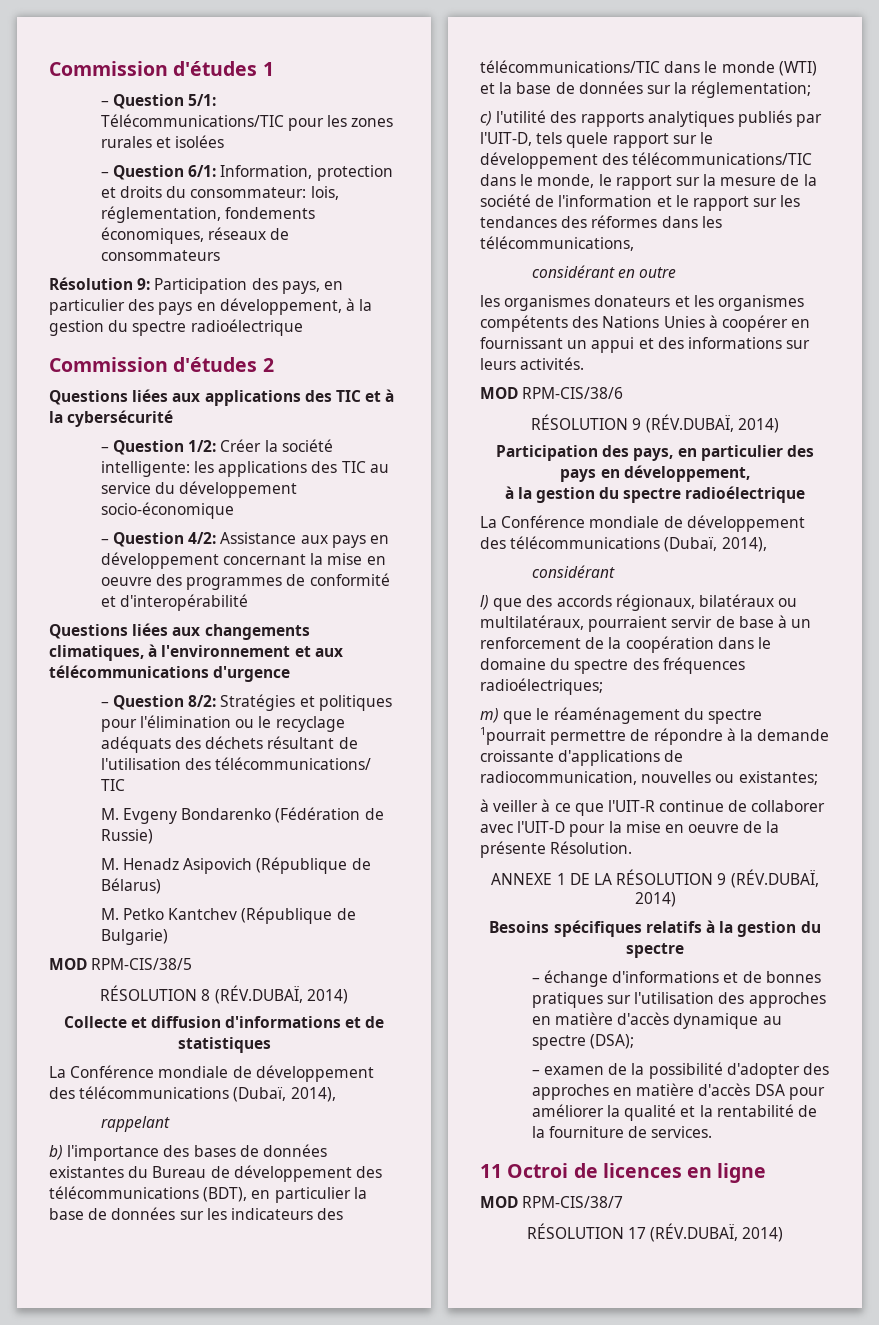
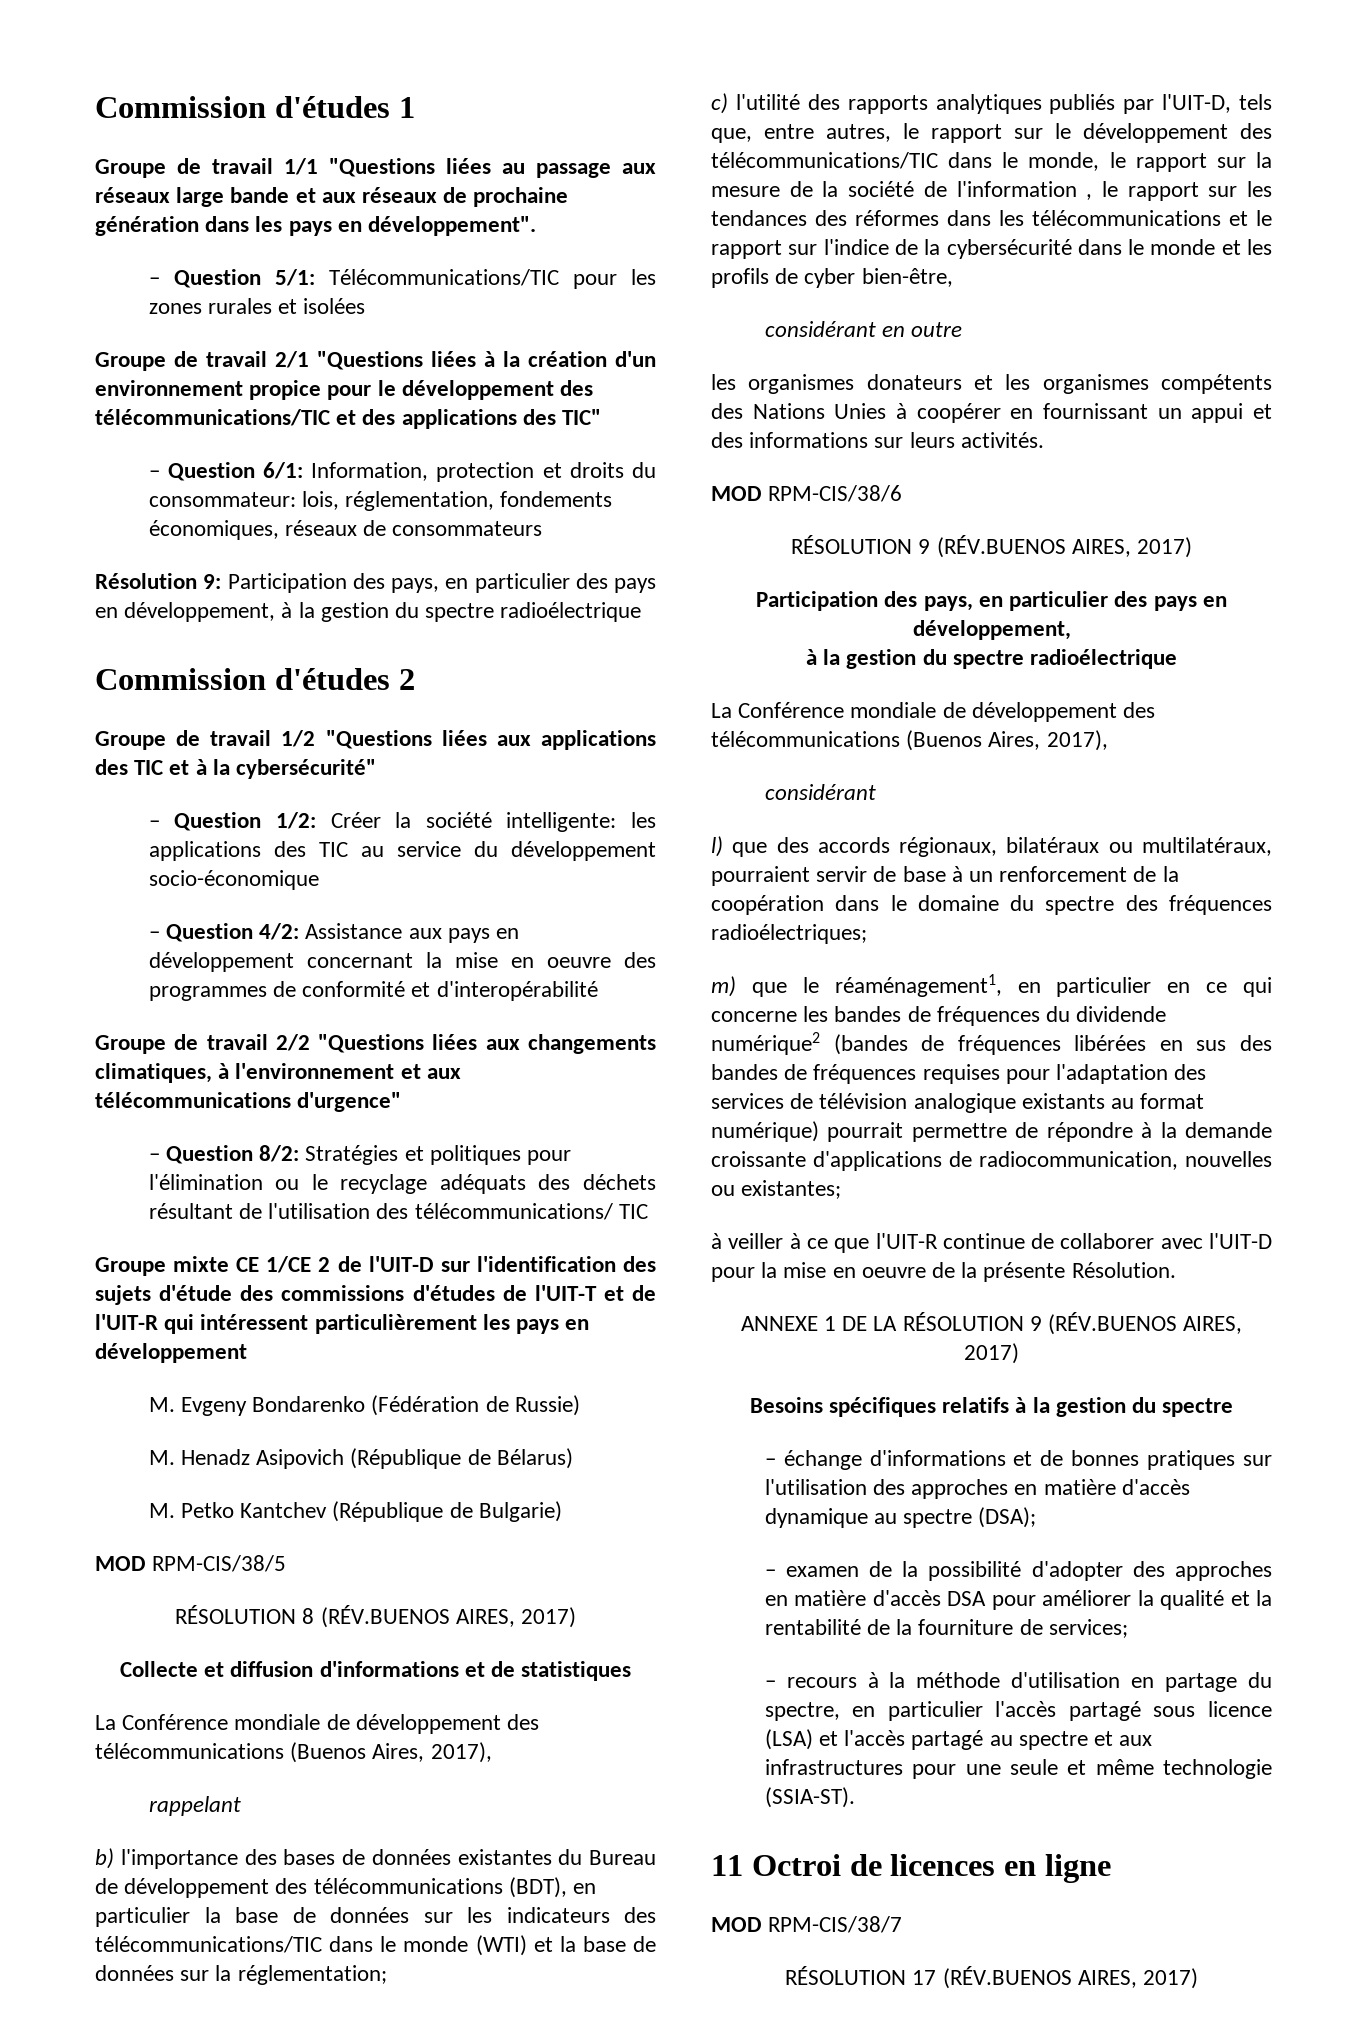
+ Groupe de travail 1/1 "Questions liées au passage aux réseaux large bande et aux réseaux de prochaine génération dans les pays en développement".
+ Groupe de travail 2/1 "Questions liées à la création d'un environnement propice pour le développement des télécommunications/TIC et des applications des TIC"
- Questions liées aux applications des TIC et à la cybersécurité
+ Groupe de travail 1/2 "Questions liées aux applications des TIC et à la cybersécurité"
- Questions liées aux changements climatiques, à l'environnement et aux télécommunications d'urgence
+ Groupe de travail 2/2 "Questions liées aux changements climatiques, à l'environnement et aux télécommunications d'urgence"
+ Groupe mixte CE 1/CE 2 de l'UIT-D sur l'identification des sujets d'étude des commissions d'études de l'UIT-T et de l'UIT-R qui intéressent particulièrement les pays en développement
- RÉSOLUTION 8 (RÉV.DUBAÏ, 2014)
+ RÉSOLUTION 8 (RÉV.BUENOS AIRES, 2017)
  Collecte et diffusion d'informations et de statistiques
- La Conférence mondiale de développement des télécommunications (Dubaï, 2014),
+ La Conférence mondiale de développement des télécommunications (Buenos Aires, 2017),
- c) l'utilité des rapports analytiques publiés par l'UIT-D, tels quele rapport sur le développement des télécommunications/TIC dans le monde, le rapport sur la mesure de la société de l'information et le rapport sur les tendances des réformes dans les télécommunications,
+ c) l'utilité des rapports analytiques publiés par l'UIT-D, tels que, entre autres, le rapport sur le développement des télécommunications/TIC dans le monde, le rapport sur la mesure de la société de l'information , le rapport sur les tendances des réformes dans les télécommunications et le rapport sur l'indice de la cybersécurité dans le monde et les profils de cyber bien-être,
  MOD RPM-CIS/38/6
- RÉSOLUTION 9 (RÉV.DUBAÏ, 2014)
+ RÉSOLUTION 9 (RÉV.BUENOS AIRES, 2017)
  Participation des pays, en particulier des pays en développement,
  à la gestion du spectre radioélectrique
- La Conférence mondiale de développement des télécommunications (Dubaï, 2014),
+ La Conférence mondiale de développement des télécommunications (Buenos Aires, 2017),
- m) que le réaménagement du spectre 1pourrait permettre de répondre à la demande croissante d'applications de radiocommunication, nouvelles ou existantes;
+ m) que le réaménagement1, en particulier en ce qui concerne les bandes de fréquences du dividende numérique2 (bandes de fréquences libérées en sus des bandes de fréquences requises pour l'adaptation des services de télévision analogique existants au format numérique) pourrait permettre de répondre à la demande croissante d'applications de radiocommunication, nouvelles ou existantes;
- ANNEXE 1 DE LA RÉSOLUTION 9 (RÉV.DUBAÏ, 2014)
+ ANNEXE 1 DE LA RÉSOLUTION 9 (RÉV.BUENOS AIRES, 2017)
- – examen de la possibilité d'adopter des approches en matière d'accès DSA pour améliorer la qualité et la rentabilité de la fourniture de services.
+ – examen de la possibilité d'adopter des approches en matière d'accès DSA pour améliorer la qualité et la rentabilité de la fourniture de services;
+ – recours à la méthode d'utilisation en partage du spectre, en particulier l'accès partagé sous licence (LSA) et l'accès partagé au spectre et aux infrastructures pour une seule et même technologie (SSIA-ST).
- RÉSOLUTION 17 (RÉV.DUBAÏ, 2014)
+ RÉSOLUTION 17 (RÉV.BUENOS AIRES, 2017)

